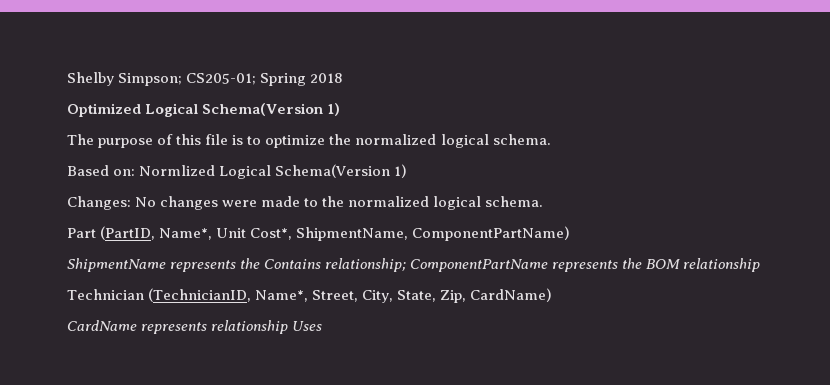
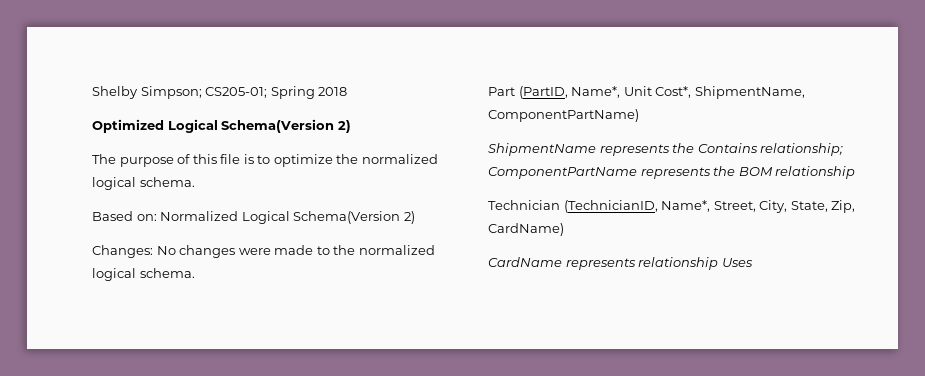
- Optimized Logical Schema(Version 1)
+ Optimized Logical Schema(Version 2)
- Based on: Normlized Logical Schema(Version 1)
+ Based on: Normalized Logical Schema(Version 2)

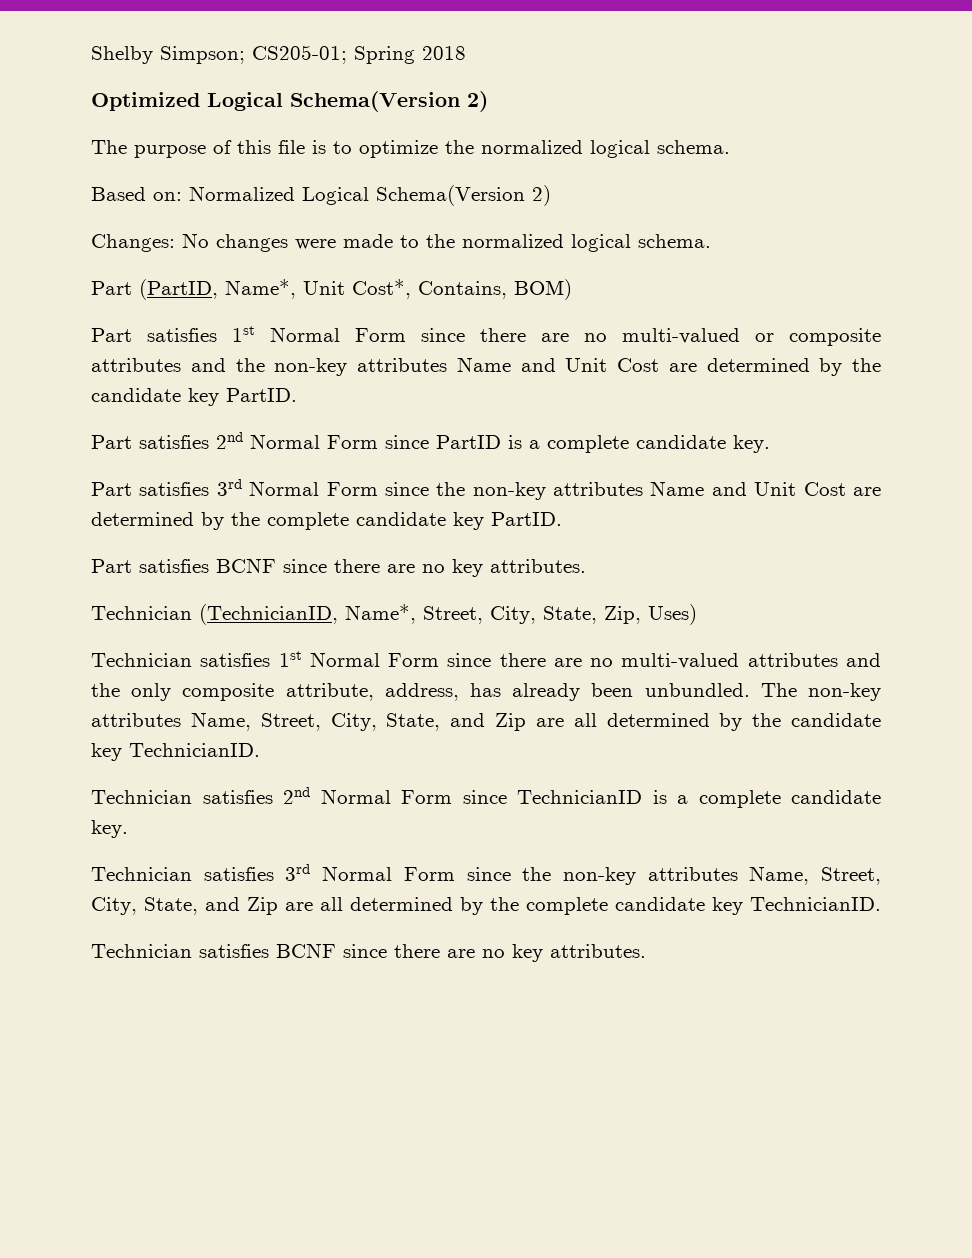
- Part (PartID, Name*, Unit Cost*, ShipmentName, ComponentPartName)
- ShipmentName represents the Contains relationship; ComponentPartName represents the BOM relationship
+ Part (PartID, Name*, Unit Cost*, Contains, BOM)
+ Part satisfies 1st Normal Form since there are no multi-valued or composite attributes and the non-key attributes Name and Unit Cost are determined by the candidate key PartID.
+ Part satisfies 2nd Normal Form since PartID is a complete candidate key.
+ Part satisfies 3rd Normal Form since the non-key attributes Name and Unit Cost are determined by the complete candidate key PartID.
+ Part satisfies BCNF since there are no key attributes.
- Technician (TechnicianID, Name*, Street, City, State, Zip, CardName)
- CardName represents relationship Uses
+ Technician (TechnicianID, Name*, Street, City, State, Zip, Uses)
+ Technician satisfies 1st Normal Form since there are no multi-valued attributes and the only composite attribute, address, has already been unbundled. The non-key attributes Name, Street, City, State, and Zip are all determined by the candidate key TechnicianID.
+ Technician satisfies 2nd Normal Form since TechnicianID is a complete candidate key.
+ Technician satisfies 3rd Normal Form since the non-key attributes Name, Street, City, State, and Zip are all determined by the complete candidate key TechnicianID.
+ Technician satisfies BCNF since there are no key attributes.

